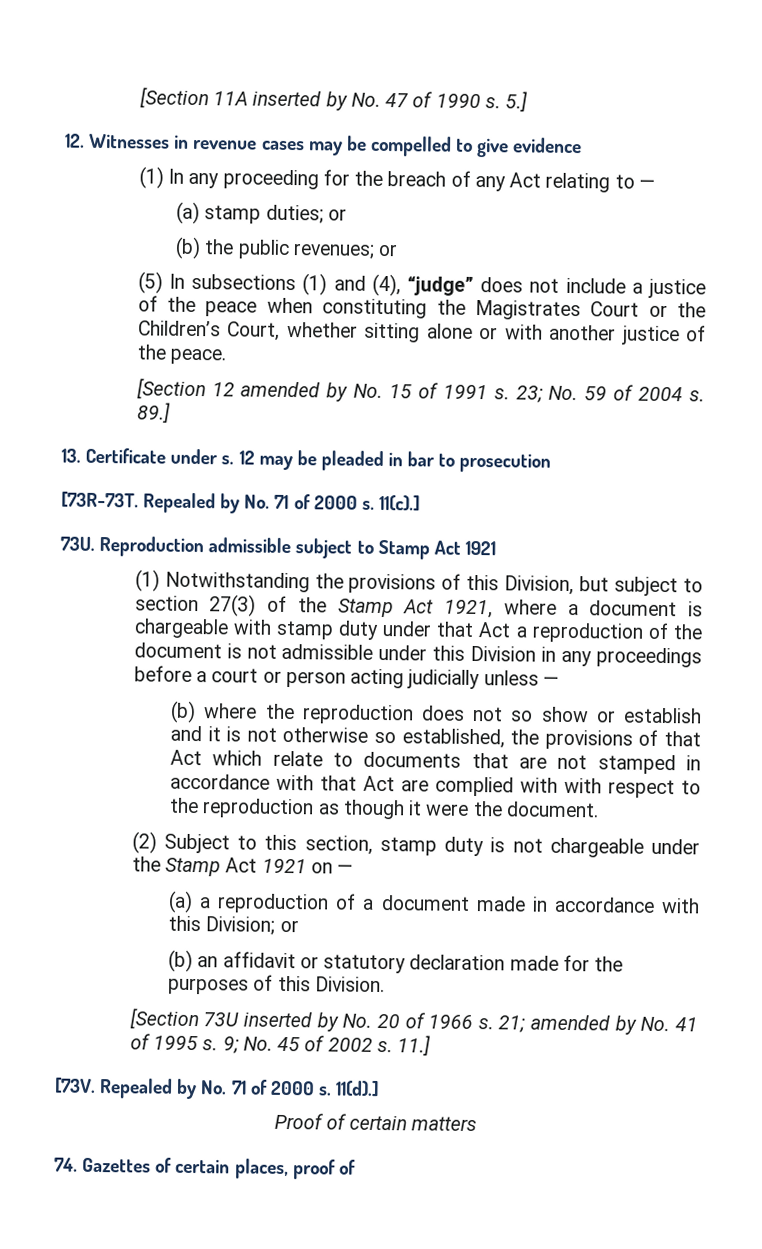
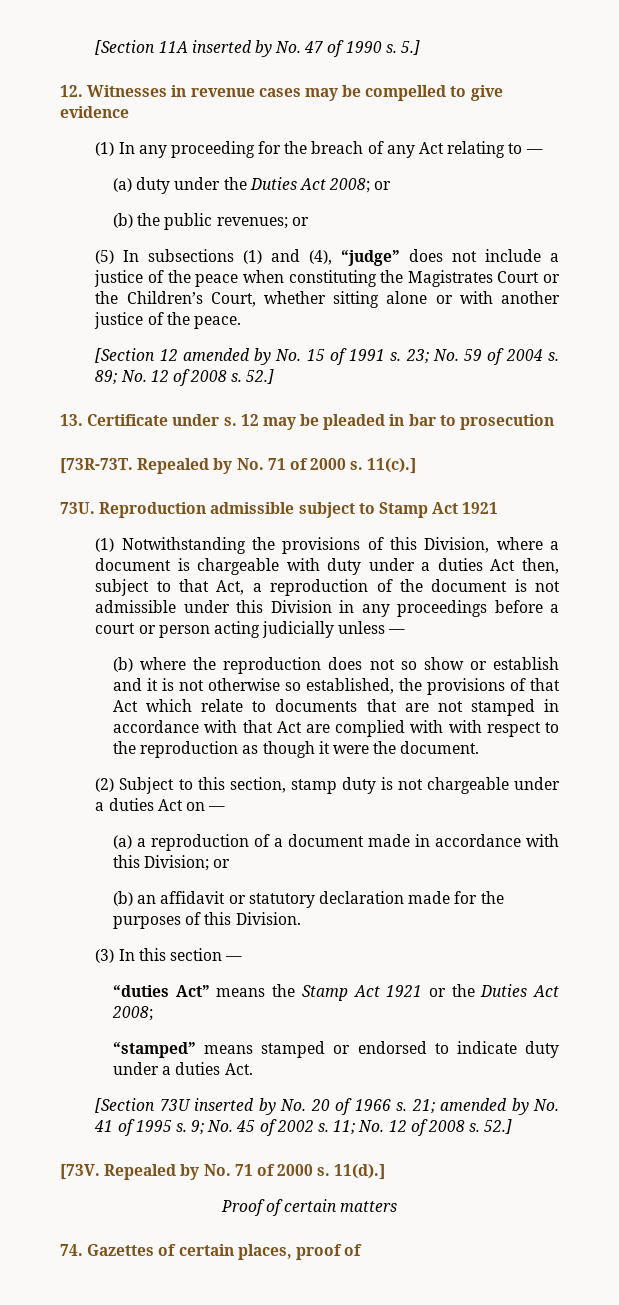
- (a) stamp duties; or
+ (a) duty under the Duties Act 2008; or
- 89.]
+ 89; No. 12 of 2008 s. 52.]
- (1) Notwithstanding the provisions of this Division, but subject to section 27(3) of the Stamp Act 1921, where a document is chargeable with stamp duty under that Act a reproduction of the document is not admissible under this Division in any proceedings before a court or person acting judicially unless —
+ (1) Notwithstanding the provisions of this Division, where a document is chargeable with duty under a duties Act then, subject to that Act, a reproduction of the document is not admissible under this Division in any proceedings before a court or person acting judicially unless —
- (2) Subject to this section, stamp duty is not chargeable under the Stamp Act 1921 on —
+ (2) Subject to this section, stamp duty is not chargeable under a duties Act on —
+ (3) In this section —
+ “duties Act” means the Stamp Act 1921 or the Duties Act 2008;
+ “stamped” means stamped or endorsed to indicate duty under a duties Act.
- 11.]
+ 11; No. 12 of 2008 s. 52.]

